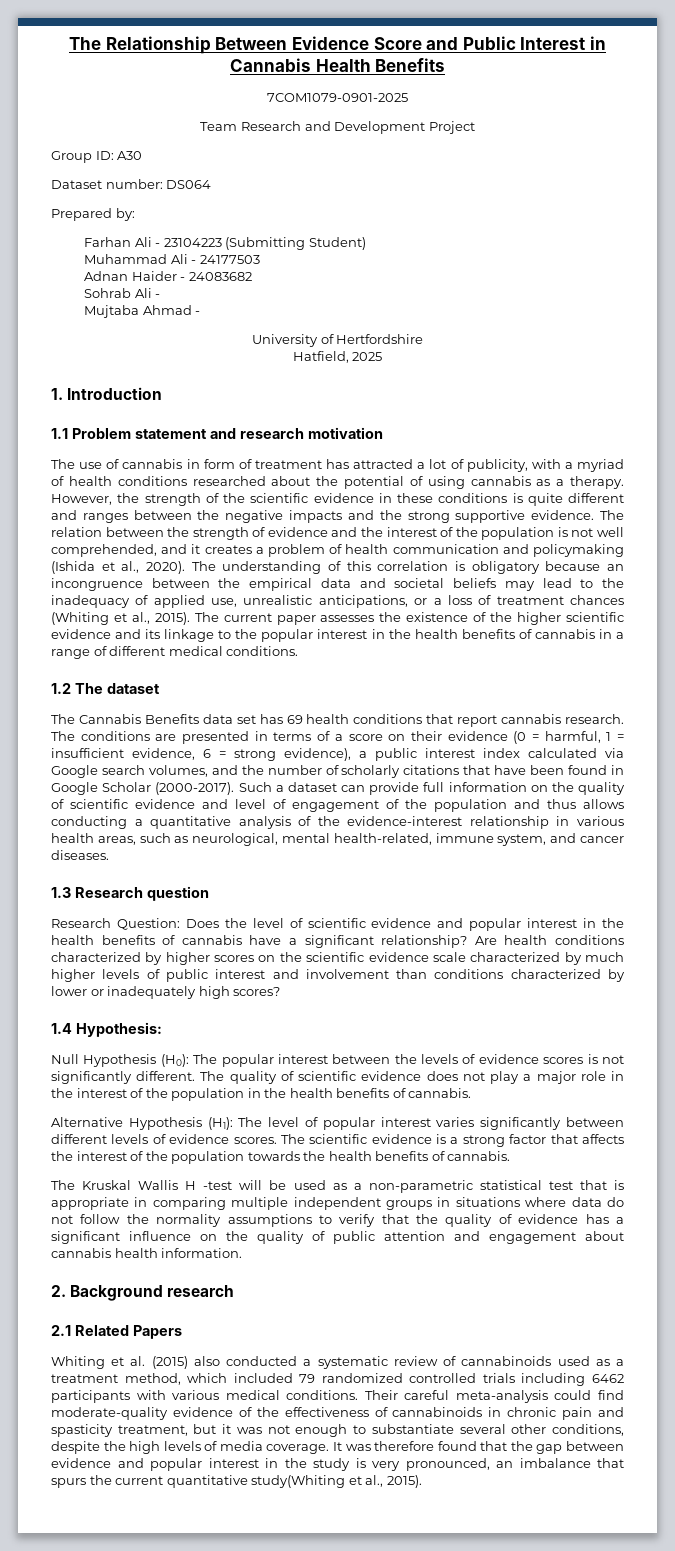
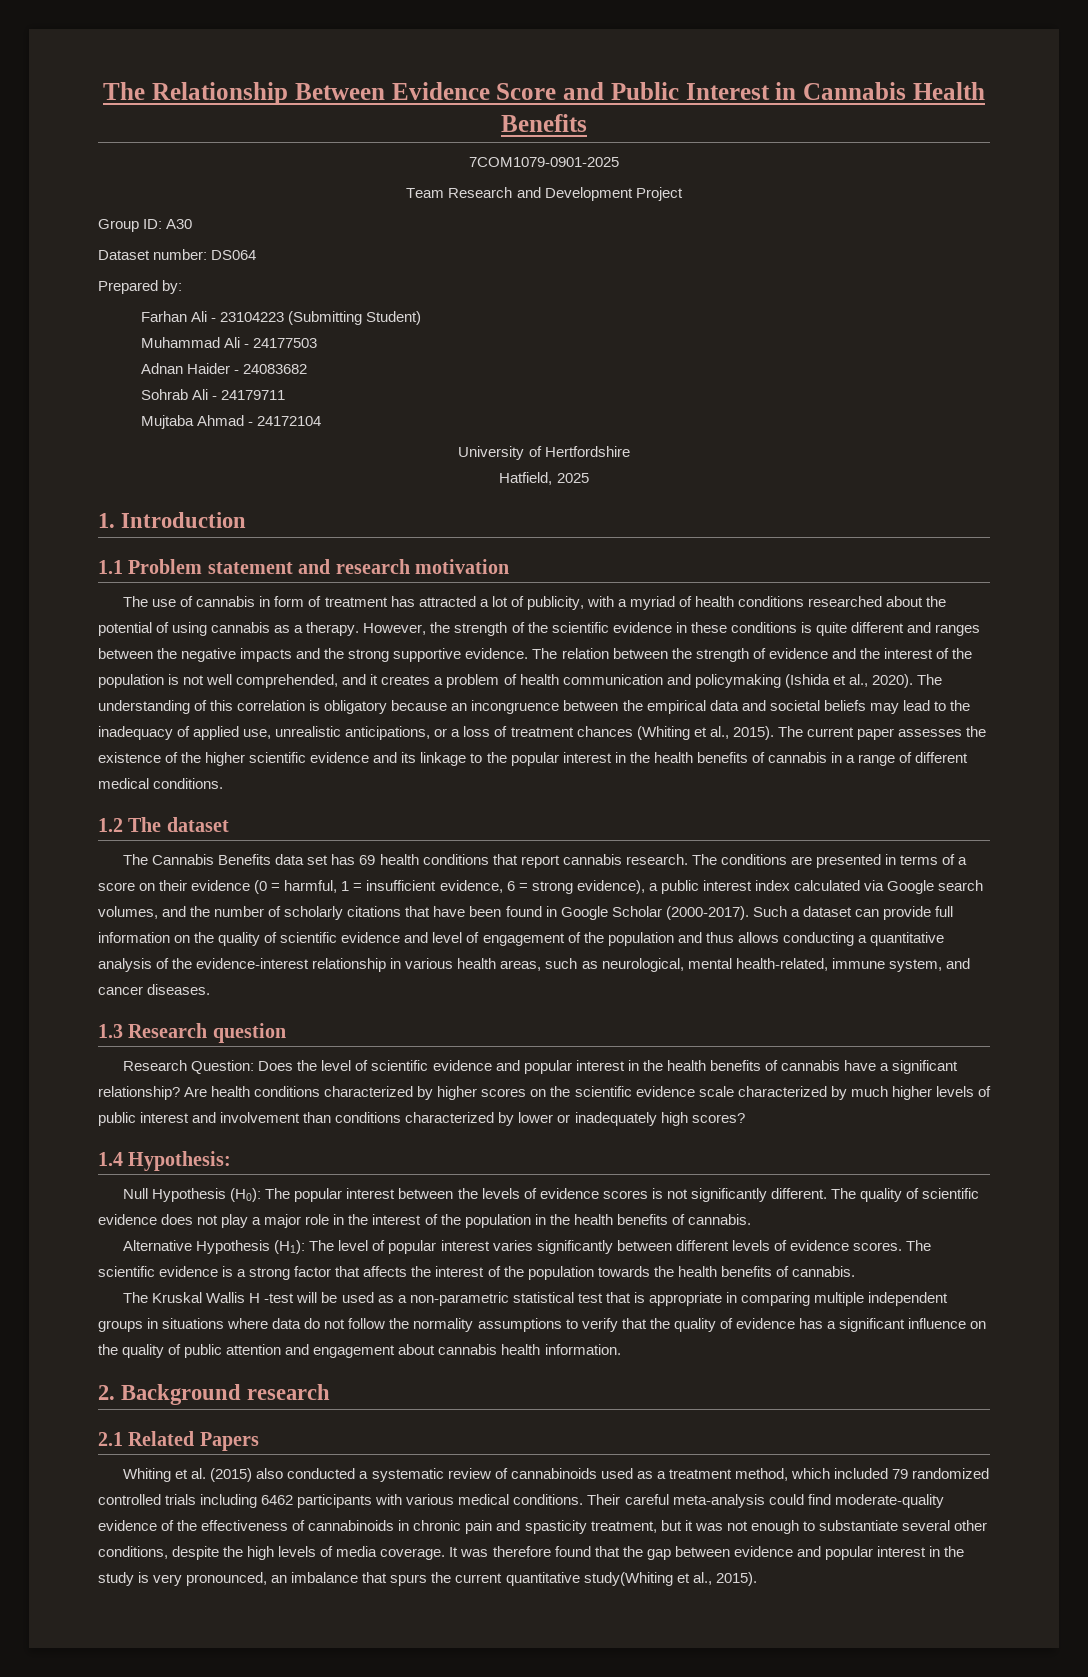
- Sohrab Ali -
+ Sohrab Ali - 24179711
- Mujtaba Ahmad -
+ Mujtaba Ahmad - 24172104

